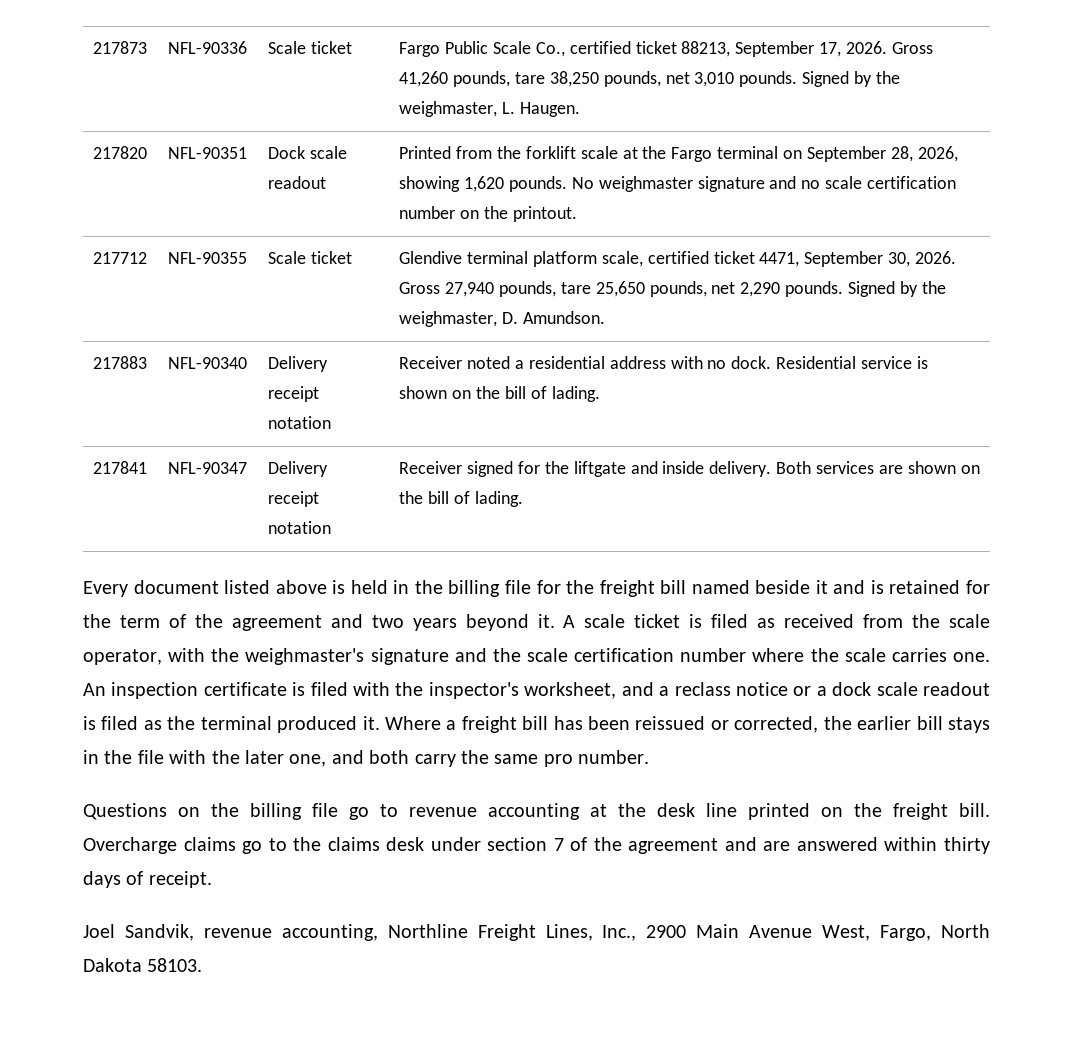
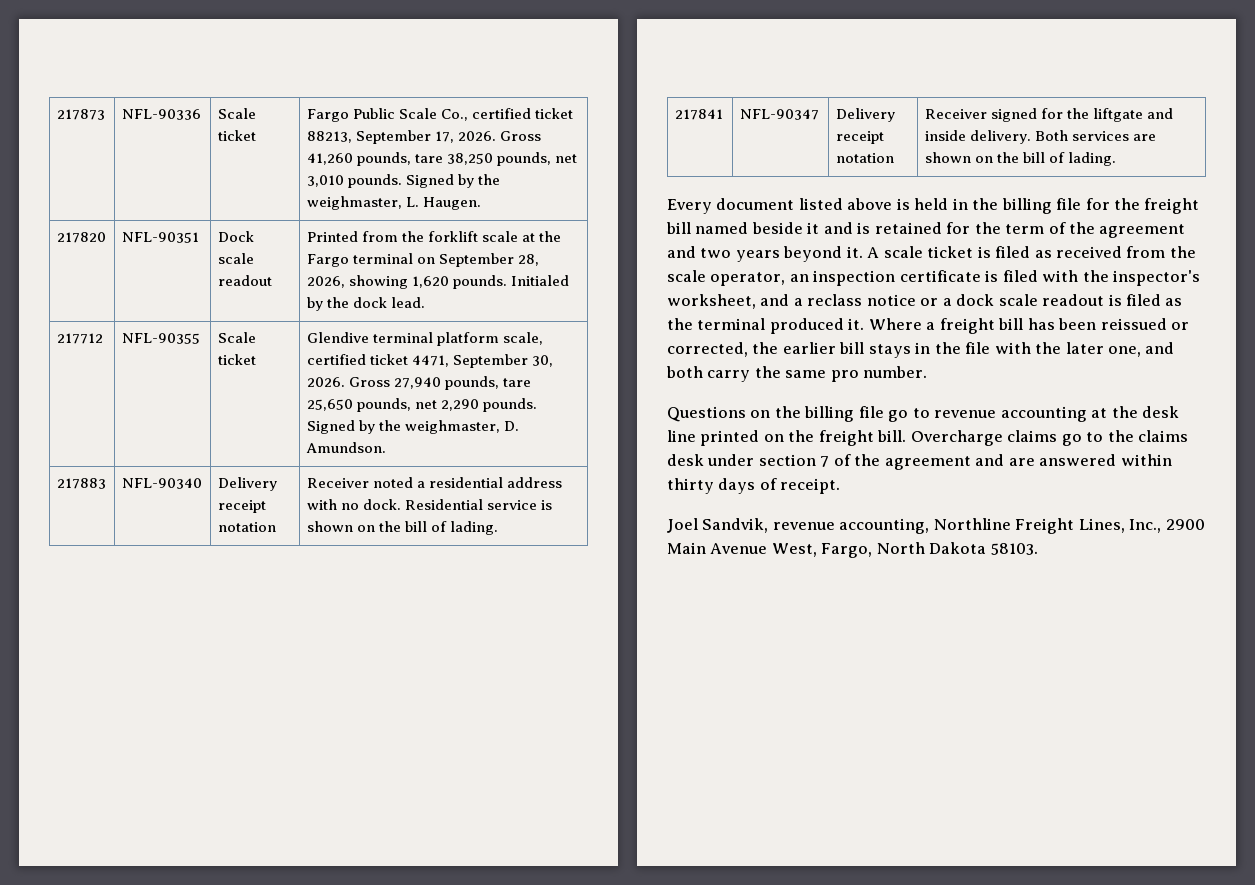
- 217820 | NFL-90351 | Dock scale readout | Printed from the forklift scale at the Fargo terminal on September 28, 2026, showing 1,620 pounds. No weighmaster signature and no scale certification number on the printout.
+ 217820 | NFL-90351 | Dock scale readout | Printed from the forklift scale at the Fargo terminal on September 28, 2026, showing 1,620 pounds. Initialed by the dock lead.
- A scale ticket is filed as received from the scale operator, with the weighmaster's signature and the scale certification number where the scale carries one. An inspection certificate is filed with the inspector's worksheet, and a reclass notice or a dock scale readout is filed as the terminal produced it.
+ A scale ticket is filed as received from the scale operator, an inspection certificate is filed with the inspector's worksheet, and a reclass notice or a dock scale readout is filed as the terminal produced it.

